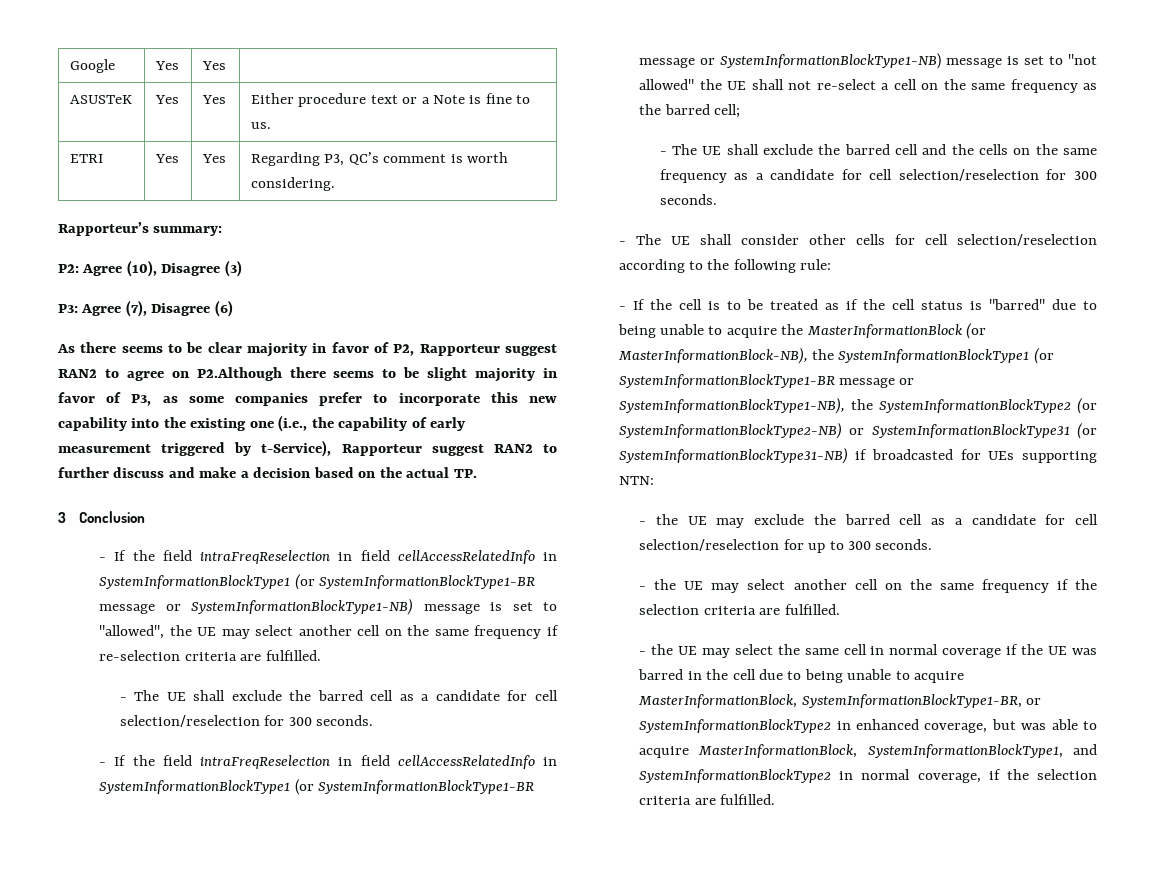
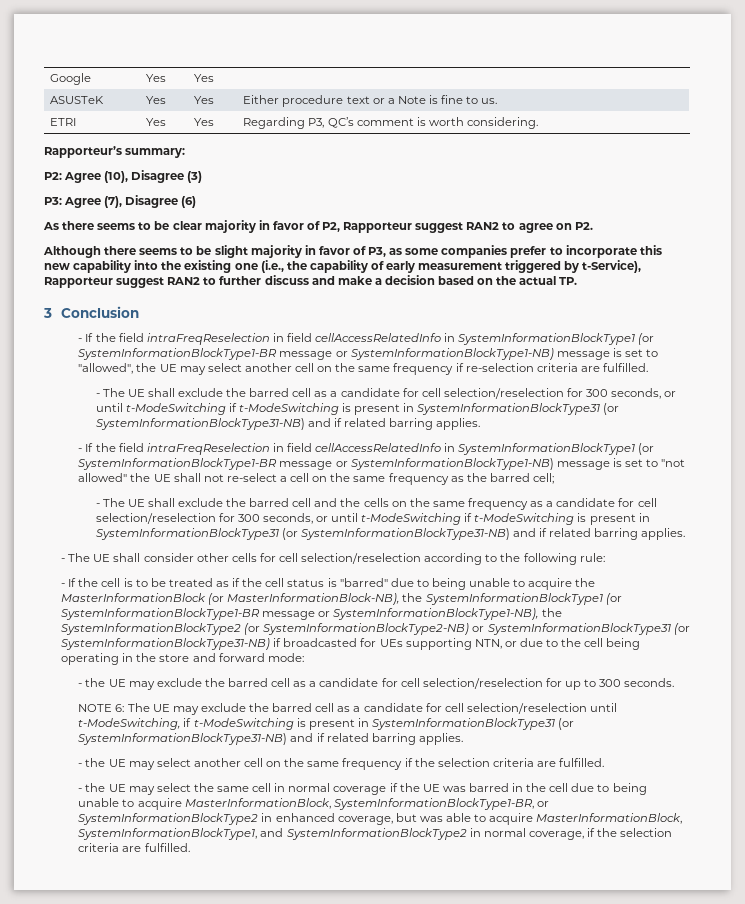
- As there seems to be clear majority in favor of P2, Rapporteur suggest RAN2 to agree on P2.Although there seems to be slight majority in favor of P3, as some companies prefer to incorporate this new capability into the existing one (i.e., the capability of early measurement triggered by t-Service), Rapporteur suggest RAN2 to further discuss and make a decision based on the actual TP.
+ As there seems to be clear majority in favor of P2, Rapporteur suggest RAN2 to agree on P2.
+ Although there seems to be slight majority in favor of P3, as some companies prefer to incorporate this new capability into the existing one (i.e., the capability of early measurement triggered by t-Service), Rapporteur suggest RAN2 to further discuss and make a decision based on the actual TP.
- - The UE shall exclude the barred cell as a candidate for cell selection/reselection for 300 seconds.
+ - The UE shall exclude the barred cell as a candidate for cell selection/reselection for 300 seconds, or until t-ModeSwitching if t-ModeSwitching is present in SystemInformationBlockType31 (or SystemInformationBlockType31-NB) and if related barring applies.
- - The UE shall exclude the barred cell and the cells on the same frequency as a candidate for cell selection/reselection for 300 seconds.
+ - The UE shall exclude the barred cell and the cells on the same frequency as a candidate for cell selection/reselection for 300 seconds, or until t-ModeSwitching if t-ModeSwitching is present in SystemInformationBlockType31 (or SystemInformationBlockType31-NB) and if related barring applies.
- - If the cell is to be treated as if the cell status is "barred" due to being unable to acquire the MasterInformationBlock (or MasterInformationBlock-NB), the SystemInformationBlockType1 (or SystemInformationBlockType1-BR message or SystemInformationBlockType1-NB), the SystemInformationBlockType2 (or SystemInformationBlockType2-NB) or SystemInformationBlockType31 (or SystemInformationBlockType31-NB) if broadcasted for UEs supporting NTN:
+ - If the cell is to be treated as if the cell status is "barred" due to being unable to acquire the MasterInformationBlock (or MasterInformationBlock-NB), the SystemInformationBlockType1 (or SystemInformationBlockType1-BR message or SystemInformationBlockType1-NB), the SystemInformationBlockType2 (or SystemInformationBlockType2-NB) or SystemInformationBlockType31 (or SystemInformationBlockType31-NB) if broadcasted for UEs supporting NTN, or due to the cell being operating in the store and forward mode:
+ NOTE 6: The UE may exclude the barred cell as a candidate for cell selection/reselection until t-ModeSwitching, if t-ModeSwitching is present in SystemInformationBlockType31 (or SystemInformationBlockType31-NB) and if related barring applies.

